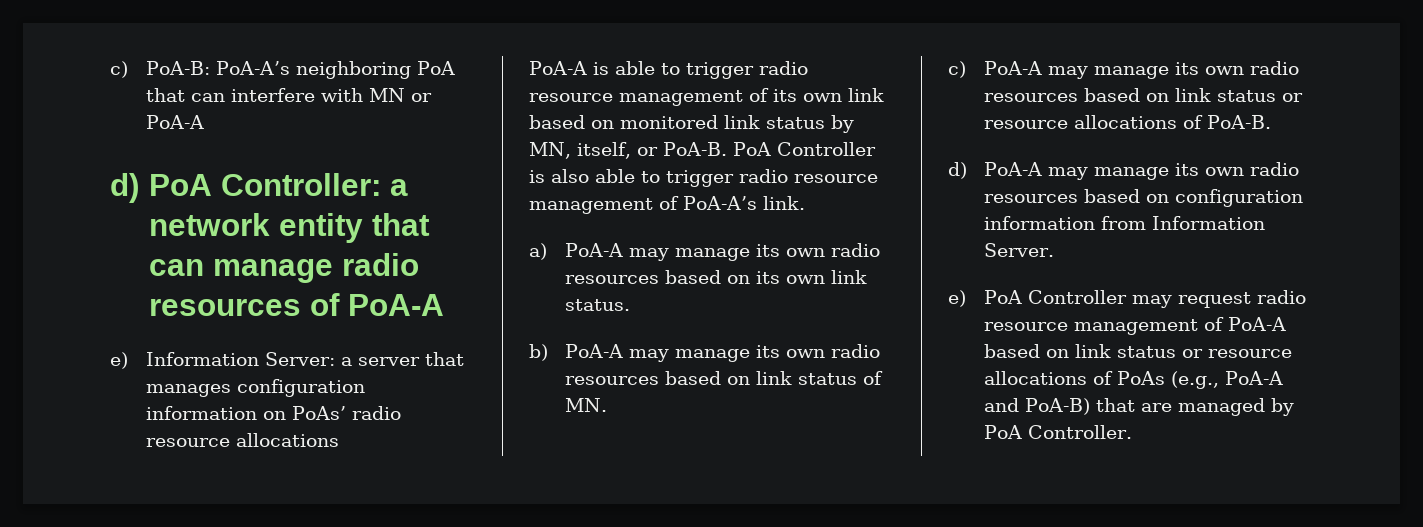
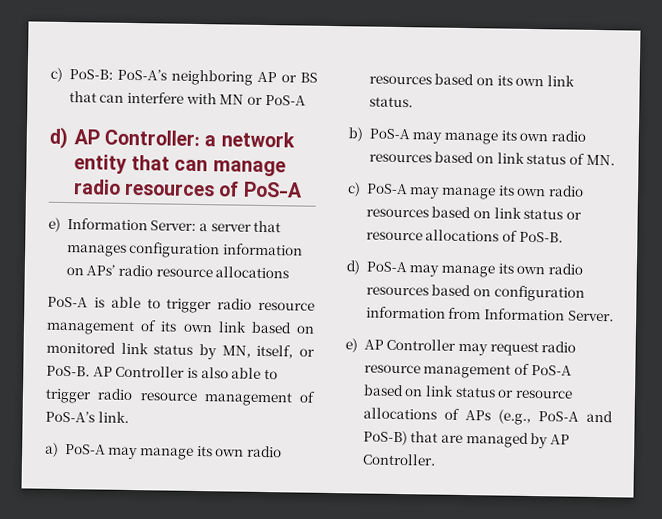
- c) PoA-B: PoA-A’s neighboring PoA that can interfere with MN or PoA-A
- d) PoA Controller: a network entity that can manage radio resources of PoA-A
+ c) PoS-B: PoS-A’s neighboring AP or BS that can interfere with MN or PoS-A
+ d) AP Controller: a network entity that can manage radio resources of PoS-A
- e) Information Server: a server that manages configuration information on PoAs’ radio resource allocations
+ e) Information Server: a server that manages configuration information on APs’ radio resource allocations
- PoA-A is able to trigger radio resource management of its own link based on monitored link status by MN, itself, or PoA-B. PoA Controller is also able to trigger radio resource management of PoA-A’s link.
+ PoS-A is able to trigger radio resource management of its own link based on monitored link status by MN, itself, or PoS-B. AP Controller is also able to trigger radio resource management of PoS-A’s link.
- a) PoA-A may manage its own radio resources based on its own link status.
+ a) PoS-A may manage its own radio resources based on its own link status.
- b) PoA-A may manage its own radio resources based on link status of MN.
+ b) PoS-A may manage its own radio resources based on link status of MN.
- c) PoA-A may manage its own radio resources based on link status or resource allocations of PoA-B.
- d) PoA-A may manage its own radio resources based on configuration information from Information Server.
+ c) PoS-A may manage its own radio resources based on link status or resource allocations of PoS-B.
+ d) PoS-A may manage its own radio resources based on configuration information from Information Server.
- e) PoA Controller may request radio resource management of PoA-A based on link status or resource allocations of PoAs (e.g., PoA-A and PoA-B) that are managed by PoA Controller.
+ e) AP Controller may request radio resource management of PoS-A based on link status or resource allocations of APs (e.g., PoS-A and PoS-B) that are managed by AP Controller.

